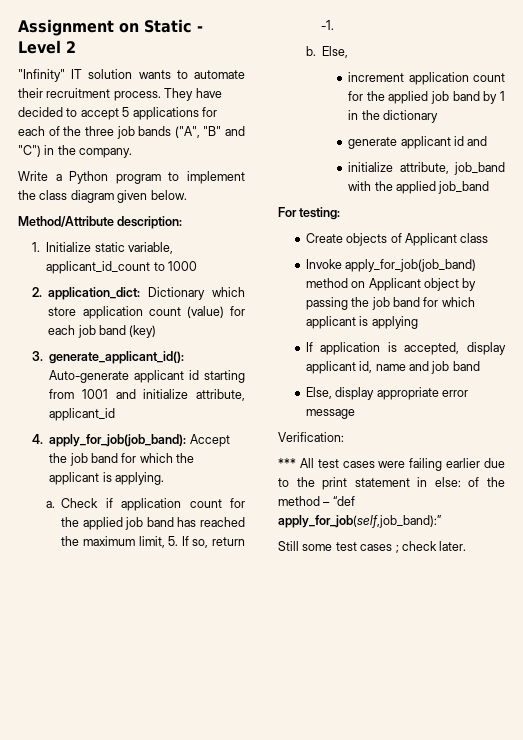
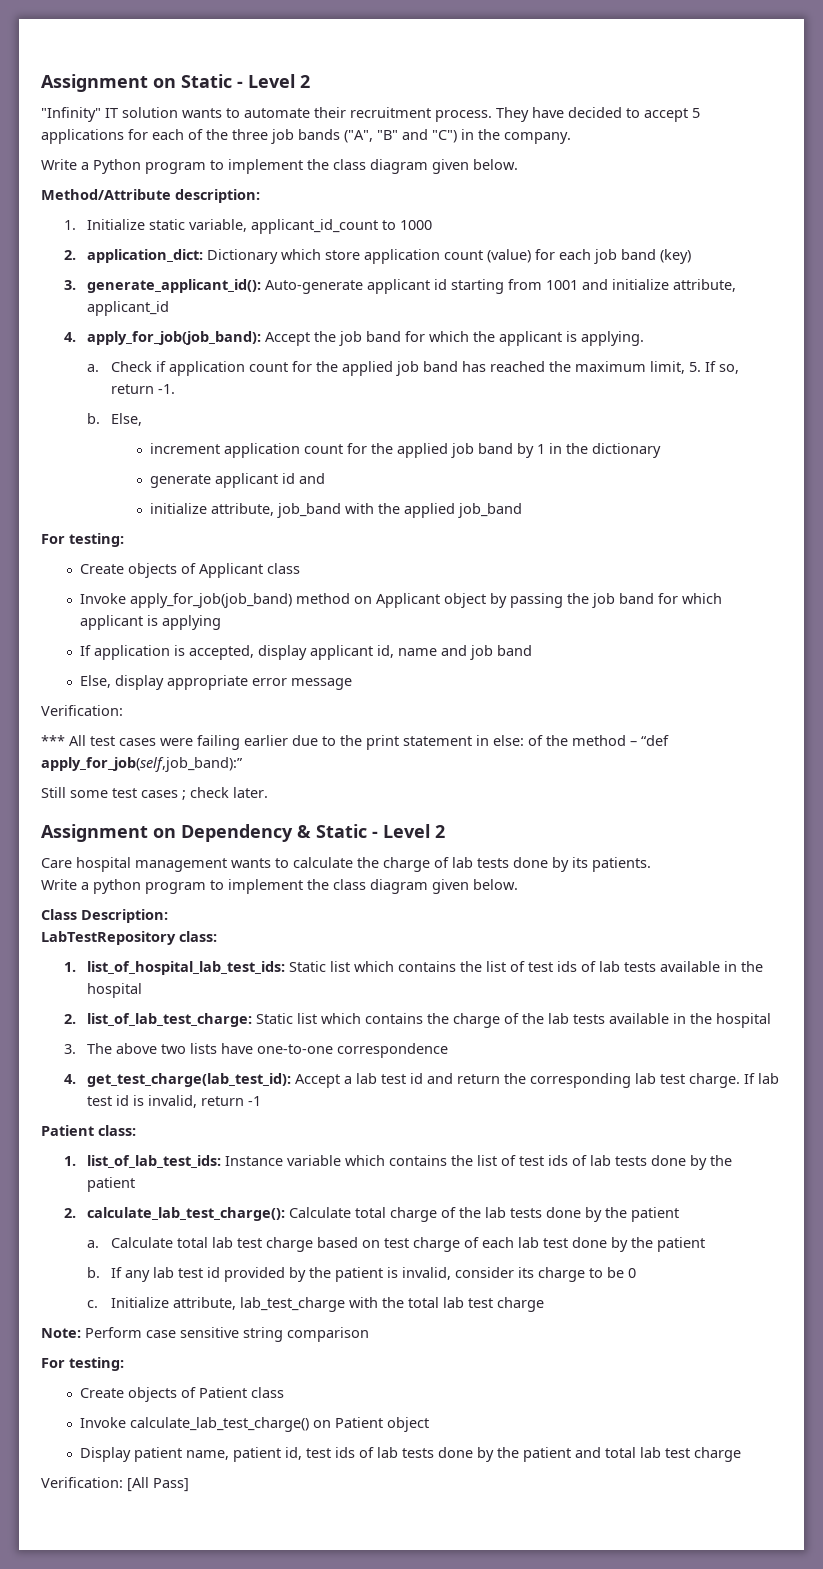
+ Assignment on Dependency & Static - Level 2
+ Care hospital management wants to calculate the charge of lab tests done by its patients.
+ Write a python program to implement the class diagram given below.
+ Class Description:
+ LabTestRepository class:
+ 1. list_of_hospital_lab_test_ids: Static list which contains the list of test ids of lab tests available in the hospital
+ 2. list_of_lab_test_charge: Static list which contains the charge of the lab tests available in the hospital
+ 3. The above two lists have one-to-one correspondence
+ 4. get_test_charge(lab_test_id): Accept a lab test id and return the corresponding lab test charge. If lab test id is invalid, return -1
+ Patient class:
+ 1. list_of_lab_test_ids: Instance variable which contains the list of test ids of lab tests done by the patient
+ 2. calculate_lab_test_charge(): Calculate total charge of the lab tests done by the patient
+ a. Calculate total lab test charge based on test charge of each lab test done by the patient
+ b. If any lab test id provided by the patient is invalid, consider its charge to be 0
+ c. Initialize attribute, lab_test_charge with the total lab test charge
+ Note: Perform case sensitive string comparison
+ For testing:
+ Create objects of Patient class
+ Invoke calculate_lab_test_charge() on Patient object
+ Display patient name, patient id, test ids of lab tests done by the patient and total lab test charge
+ Verification: [All Pass]

